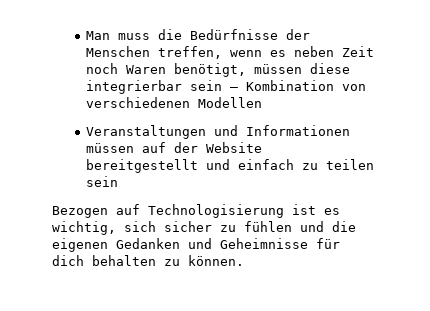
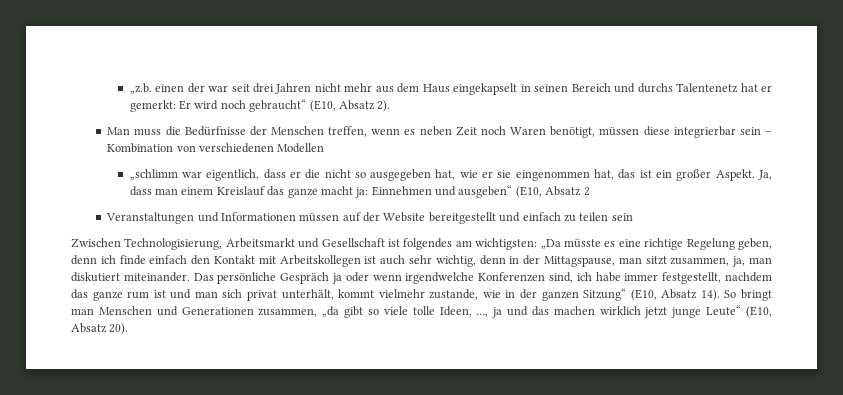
+ „z.b. einen der war seit drei Jahren nicht mehr aus dem Haus eingekapselt in seinen Bereich und durchs Talentenetz hat er gemerkt: Er wird noch gebraucht“ (E10, Absatz 2).
+ „schlimm war eigentlich, dass er die nicht so ausgegeben hat, wie er sie eingenommen hat, das ist ein großer Aspekt. Ja, dass man einem Kreislauf das ganze macht ja: Einnehmen und ausgeben“ (E10, Absatz 2
- Bezogen auf Technologisierung ist es wichtig, sich sicher zu fühlen und die eigenen Gedanken und Geheimnisse für dich behalten zu können.
+ Zwischen Technologisierung, Arbeitsmarkt und Gesellschaft ist folgendes am wichtigsten: „Da müsste es eine richtige Regelung geben, denn ich finde einfach den Kontakt mit Arbeitskollegen ist auch sehr wichtig, denn in der Mittagspause, man sitzt zusammen, ja, man diskutiert miteinander. Das persönliche Gespräch ja oder wenn irgendwelche Konferenzen sind, ich habe immer festgestellt, nachdem das ganze rum ist und man sich privat unterhält, kommt vielmehr zustande, wie in der ganzen Sitzung“ (E10, Absatz 14). So bringt man Menschen und Generationen zusammen, „da gibt so viele tolle Ideen, …, ja und das machen wirklich jetzt junge Leute“ (E10, Absatz 20).

